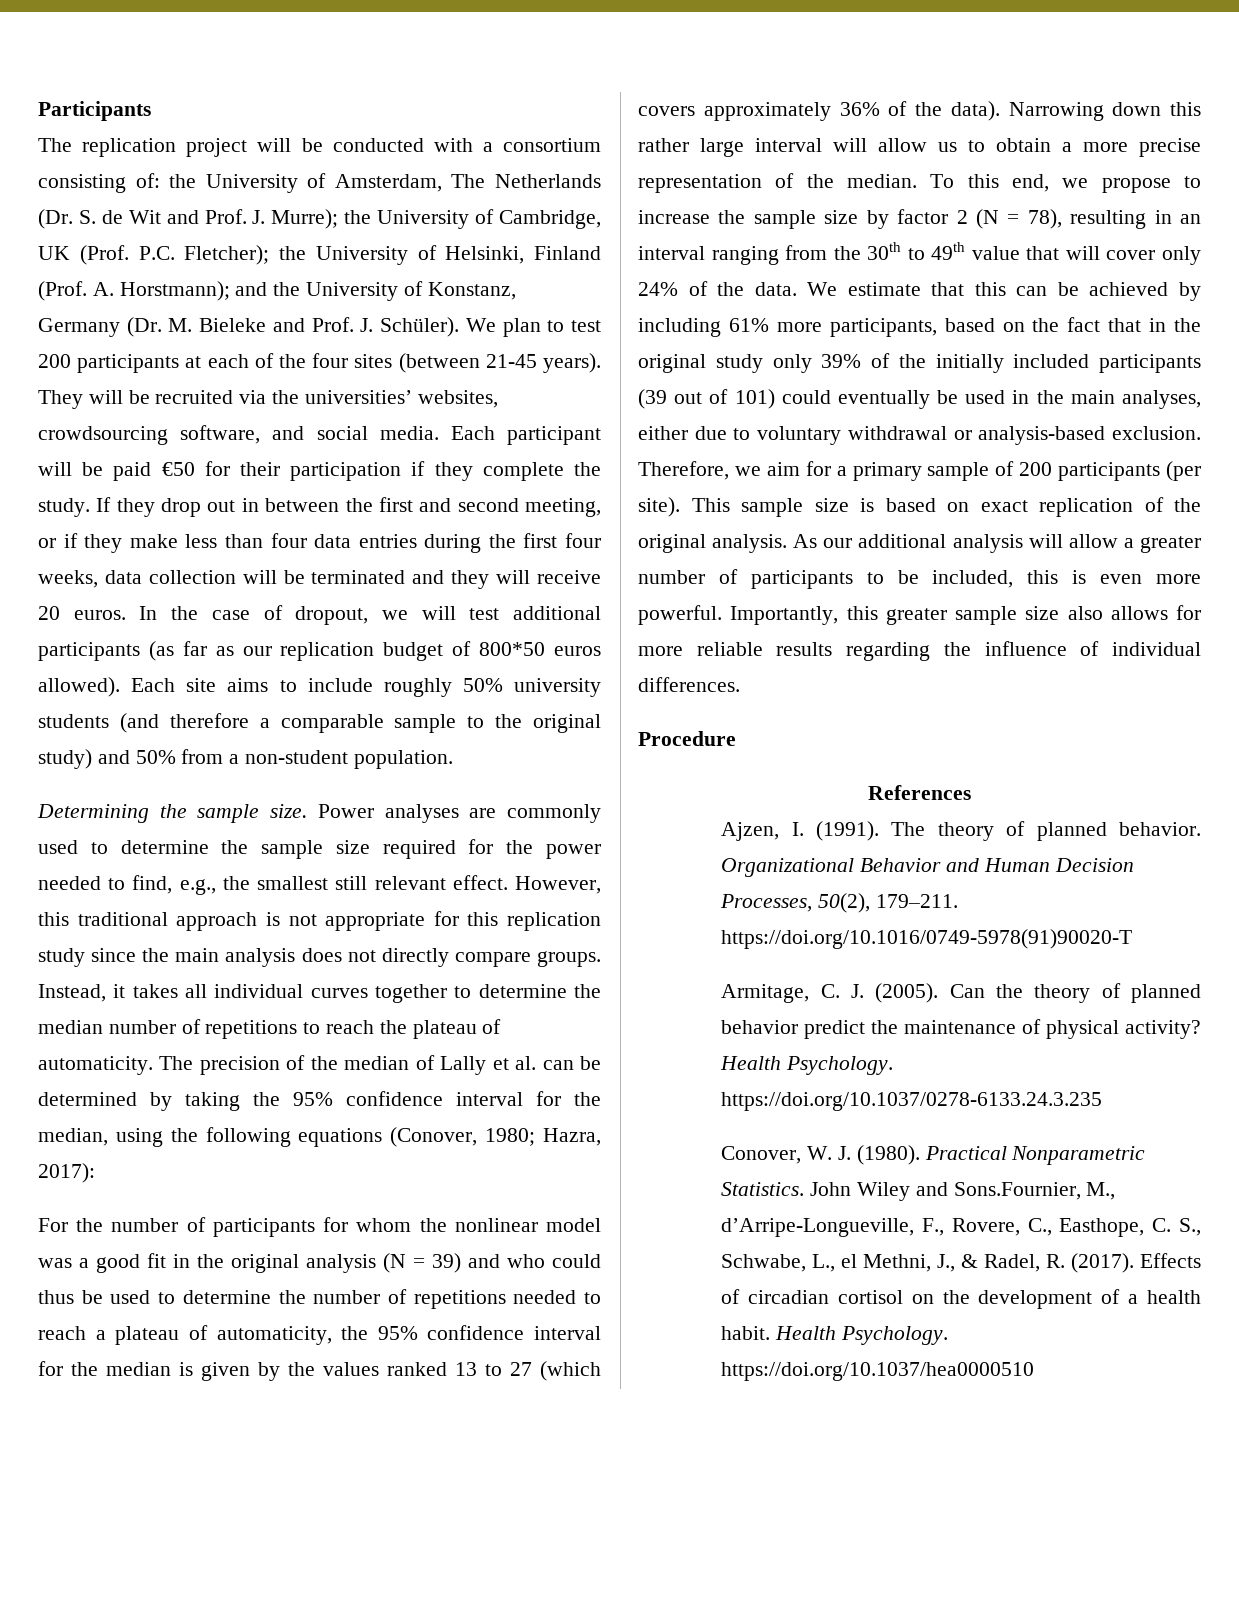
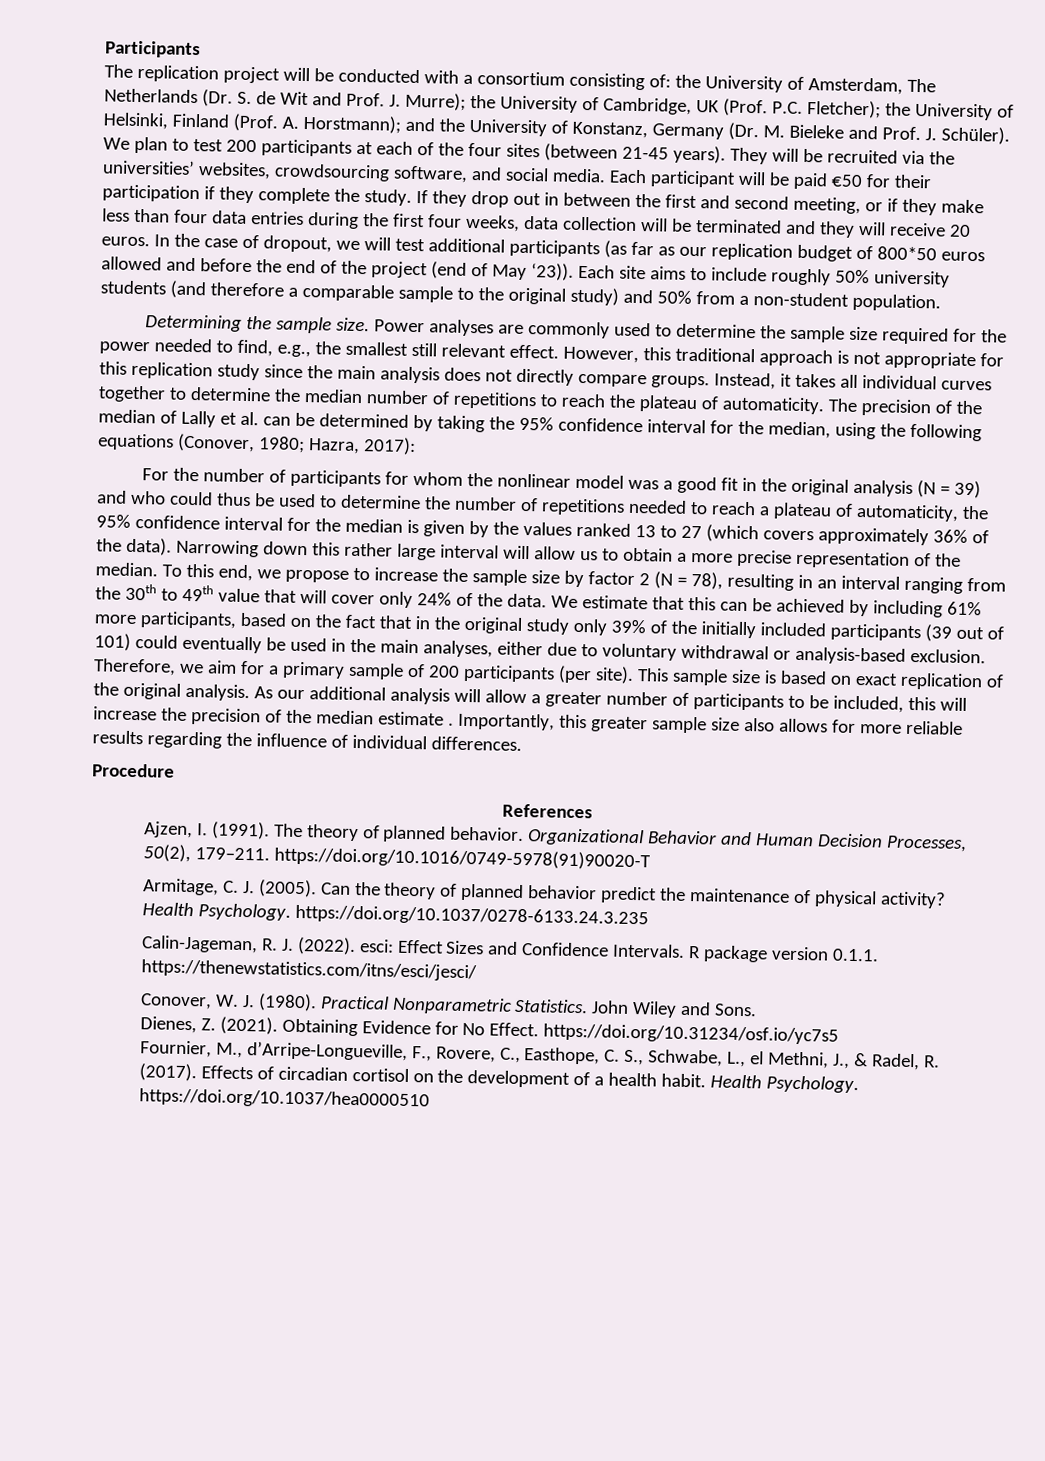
- In the case of dropout, we will test additional participants (as far as our replication budget of 800*50 euros allowed).
+ In the case of dropout, we will test additional participants (as far as our replication budget of 800*50 euros allowed and before the end of the project (end of May ‘23)).
- As our additional analysis will allow a greater number of participants to be included, this is even more powerful.
+ As our additional analysis will allow a greater number of participants to be included, this will increase the precision of the median estimate .
+ Calin-Jageman, R. J. (2022). esci: Effect Sizes and Confidence Intervals. R package version 0.1.1. https://thenewstatistics.com/itns/esci/jesci/
- John Wiley and Sons.Fournier, M., d’Arripe-Longueville, F., Rovere, C., Easthope, C. S., Schwabe, L., el Methni, J., & Radel, R. (2017).
+ John Wiley and Sons.
+ Dienes, Z. (2021). Obtaining Evidence for No Effect. https://doi.org/10.31234/osf.io/yc7s5
+ Fournier, M., d’Arripe-Longueville, F., Rovere, C., Easthope, C. S., Schwabe, L., el Methni, J., & Radel, R. (2017).

